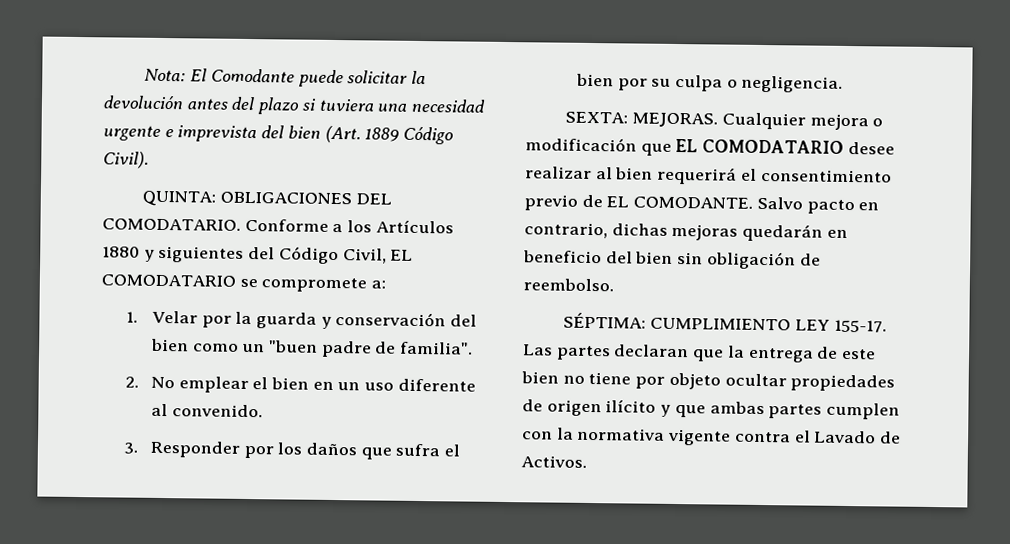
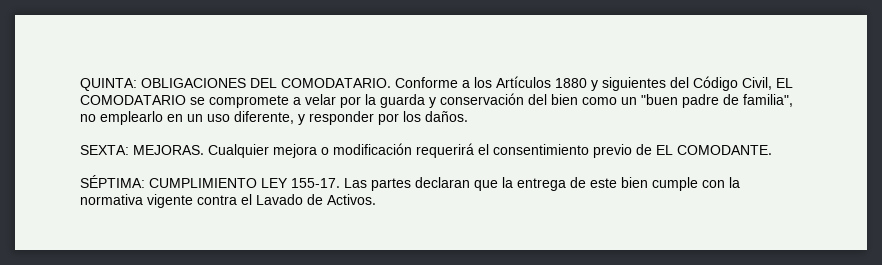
- Nota: El Comodante puede solicitar la devolución antes del plazo si tuviera una necesidad urgente e imprevista del bien (Art. 1889 Código Civil).
- Conforme a los Artículos 1880 y siguientes del Código Civil, EL COMODATARIO se compromete a:
- 1. Velar por la guarda y conservación del bien como un "buen padre de familia".
- 2. No emplear el bien en un uso diferente al convenido.
- 3. Responder por los daños que sufra el bien por su culpa o negligencia.
+ Conforme a los Artículos 1880 y siguientes del Código Civil, EL COMODATARIO se compromete a velar por la guarda y conservación del bien como un "buen padre de familia", no emplearlo en un uso diferente, y responder por los daños.
- Cualquier mejora o modificación que EL COMODATARIO desee realizar al bien requerirá el consentimiento previo de EL COMODANTE. Salvo pacto en contrario, dichas mejoras quedarán en beneficio del bien sin obligación de reembolso.
+ Cualquier mejora o modificación requerirá el consentimiento previo de EL COMODANTE.
- Las partes declaran que la entrega de este bien no tiene por objeto ocultar propiedades de origen ilícito y que ambas partes cumplen con la normativa vigente contra el Lavado de Activos.
+ Las partes declaran que la entrega de este bien cumple con la normativa vigente contra el Lavado de Activos.

